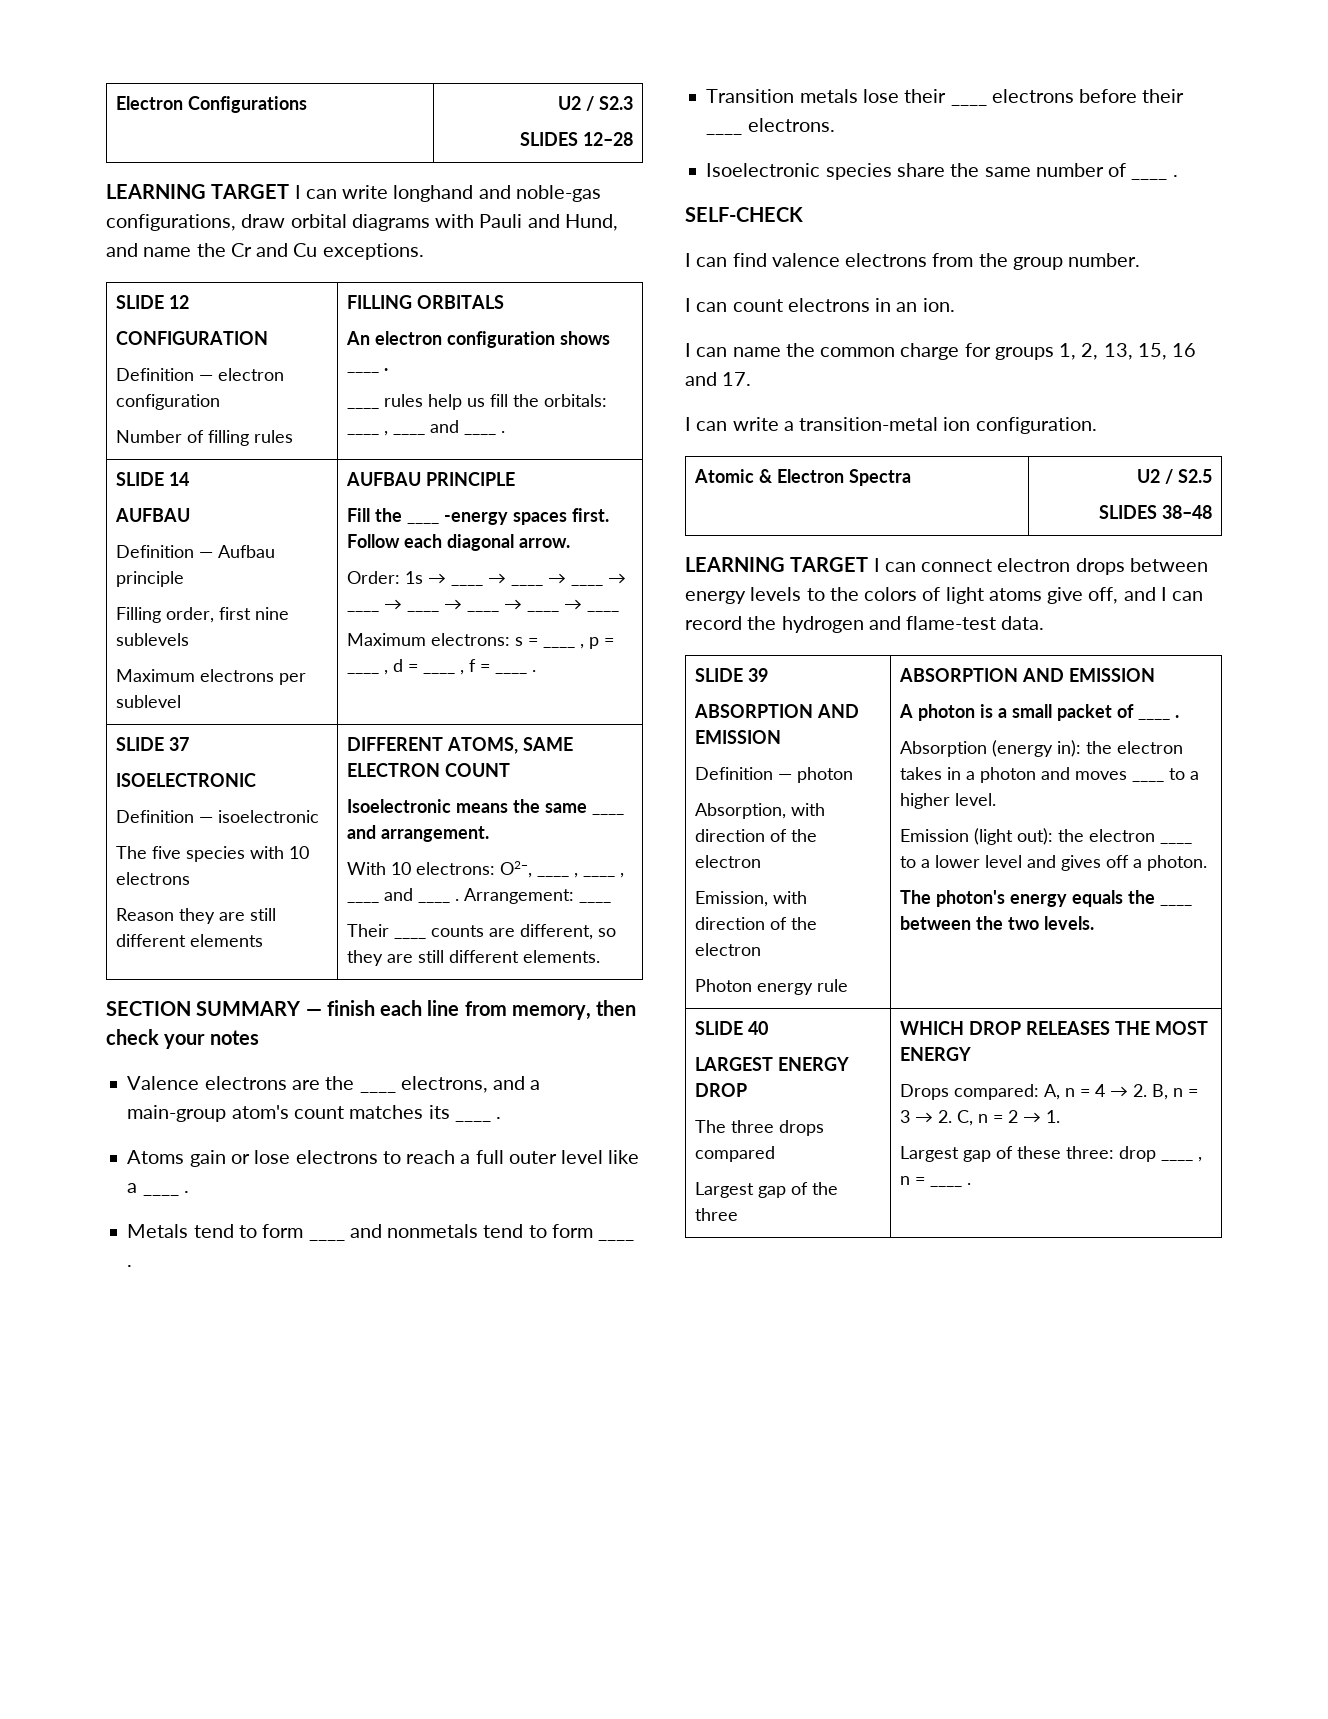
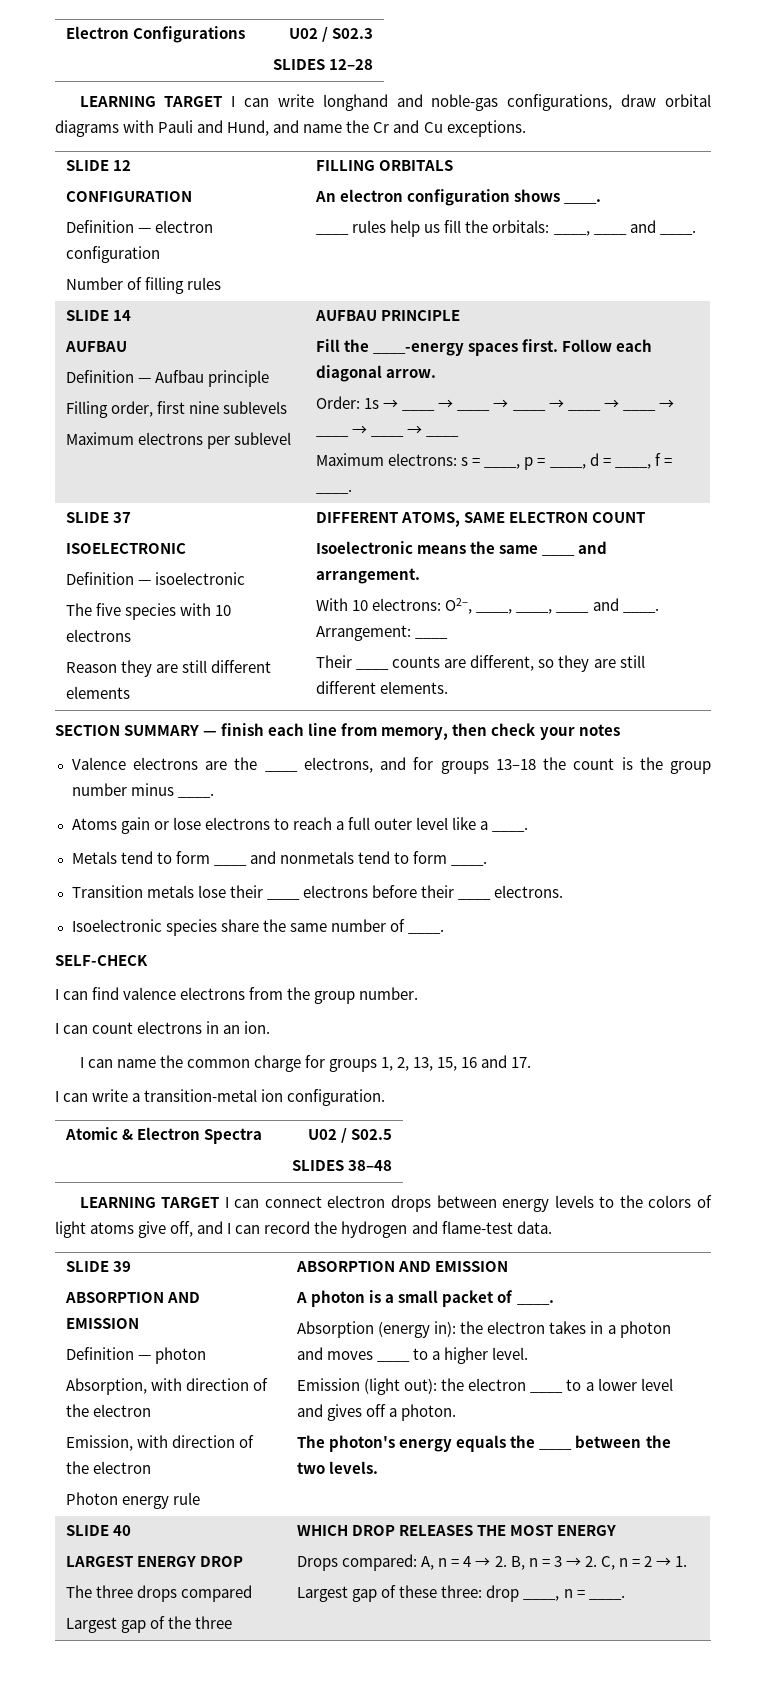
- Electron Configurations | U2 / S2.3
+ Electron Configurations | U02 / S02.3
  SLIDE 12
  CONFIGURATION
  Definition — electron configuration
  Number of filling rules | FILLING ORBITALS
- An electron configuration shows ____ .
- ____ rules help us fill the orbitals: ____ , ____ and ____ .
+ An electron configuration shows ____.
+ ____ rules help us fill the orbitals: ____, ____ and ____.
- Fill the ____ -energy spaces first.
+ Fill the ____-energy spaces first.
- Maximum electrons: s = ____ , p = ____ , d = ____ , f = ____ .
+ Maximum electrons: s = ____, p = ____, d = ____, f = ____.
- With 10 electrons: O2−, ____ , ____ , ____ and ____ .
+ With 10 electrons: O2−, ____, ____, ____ and ____.
- Valence electrons are the ____ electrons, and a main-group atom's count matches its ____ .
+ Valence electrons are the ____ electrons, and for groups 13–18 the count is the group number minus ____.
- Atoms gain or lose electrons to reach a full outer level like a ____ .
+ Atoms gain or lose electrons to reach a full outer level like a ____.
- Metals tend to form ____ and nonmetals tend to form ____ .
+ Metals tend to form ____ and nonmetals tend to form ____.
- Isoelectronic species share the same number of ____ .
+ Isoelectronic species share the same number of ____.
- Atomic & Electron Spectra | U2 / S2.5
+ Atomic & Electron Spectra | U02 / S02.5
- A photon is a small packet of ____ .
+ A photon is a small packet of ____.
- Largest gap of these three: drop ____ , n = ____ .
+ Largest gap of these three: drop ____, n = ____.

